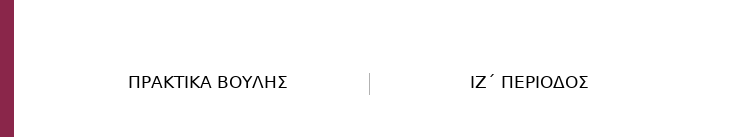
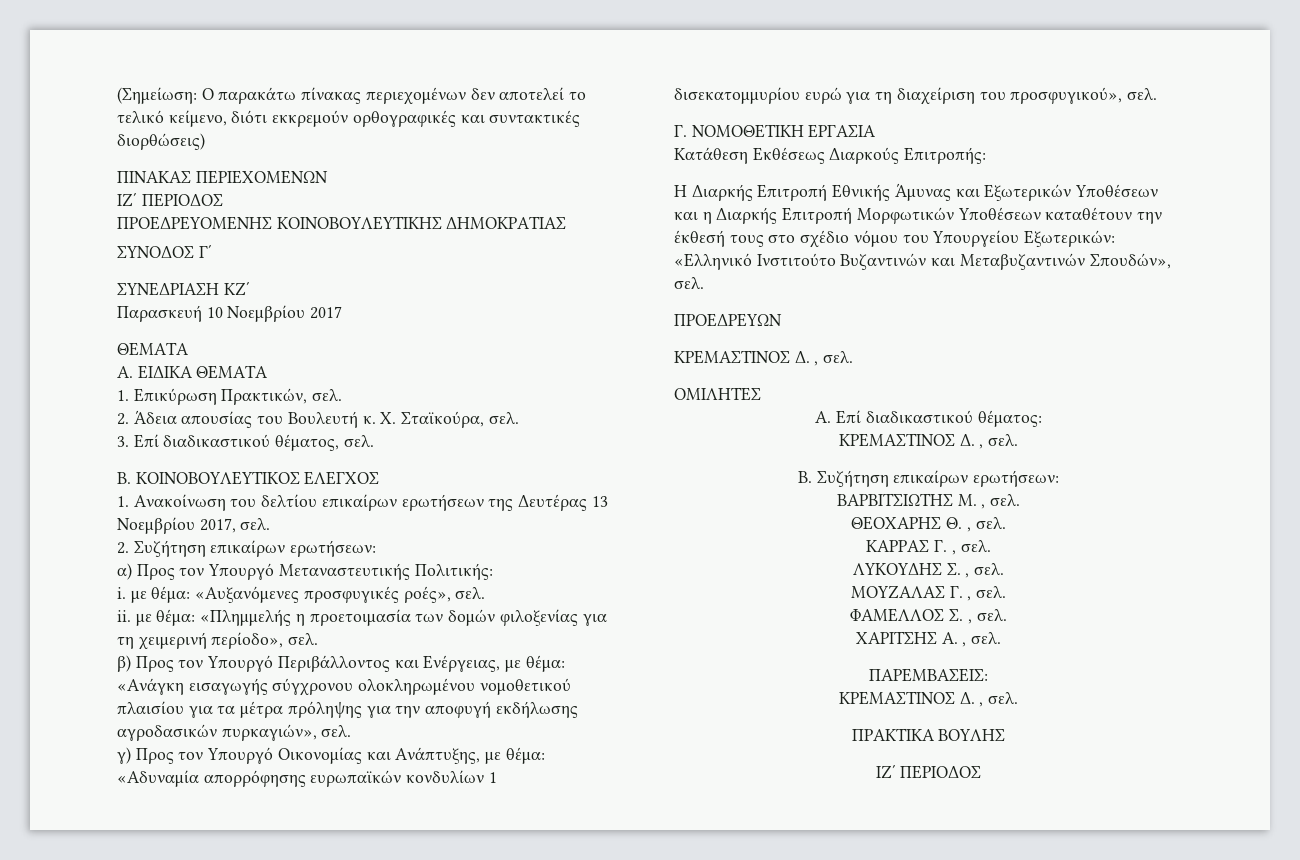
+ (Σημείωση: Ο παρακάτω πίνακας περιεχομένων δεν αποτελεί το τελικό κείμενο, διότι εκκρεμούν ορθογραφικές και συντακτικές διορθώσεις)
+ ΠΙΝΑΚΑΣ ΠΕΡΙΕΧΟΜΕΝΩΝ
+ ΙΖ΄ ΠΕΡΙΟΔΟΣ
+ ΠΡΟΕΔΡΕΥΟΜΕΝΗΣ ΚΟΙΝΟΒΟΥΛΕΥΤΙΚΗΣ ΔΗΜΟΚΡΑΤΙΑΣ
+ ΣΥΝΟΔΟΣ Γ΄
+ ΣΥΝΕΔΡΙΑΣΗ ΚΖ΄
+ Παρασκευή 10 Νοεμβρίου 2017
+ ΘΕΜΑΤΑ
+ Α. ΕΙΔΙΚΑ ΘΕΜΑΤΑ
+ 1. Επικύρωση Πρακτικών, σελ.
+ 2. Άδεια απουσίας του Βουλευτή κ. Χ. Σταϊκούρα, σελ.
+ 3. Επί διαδικαστικού θέματος, σελ.
+ Β. ΚΟΙΝΟΒΟΥΛΕΥΤΙΚΟΣ ΕΛΕΓΧΟΣ
+ 1. Ανακοίνωση του δελτίου επικαίρων ερωτήσεων της Δευτέρας 13 Νοεμβρίου 2017, σελ.
+ 2. Συζήτηση επικαίρων ερωτήσεων:
+ α) Προς τον Υπουργό Μεταναστευτικής Πολιτικής:
+ i. με θέμα: «Αυξανόμενες προσφυγικές ροές», σελ.
+ ii. με θέμα: «Πλημμελής η προετοιμασία των δομών φιλοξενίας για τη χειμερινή περίοδο», σελ.
+ β) Προς τον Υπουργό Περιβάλλοντος και Ενέργειας, με θέμα: «Ανάγκη εισαγωγής σύγχρονου ολοκληρωμένου νομοθετικού πλαισίου για τα μέτρα πρόληψης για την αποφυγή εκδήλωσης αγροδασικών πυρκαγιών», σελ.
+ γ) Προς τον Υπουργό Οικονομίας και Ανάπτυξης, με θέμα: «Αδυναμία απορρόφησης ευρωπαϊκών κονδυλίων 1 δισεκατομμυρίου ευρώ για τη διαχείριση του προσφυγικού», σελ.
+ Γ. ΝΟΜΟΘΕΤΙΚΗ ΕΡΓΑΣΙΑ
+ Κατάθεση Εκθέσεως Διαρκούς Επιτροπής:
+ Η Διαρκής Επιτροπή Εθνικής Άμυνας και Εξωτερικών Υποθέσεων και η Διαρκής Επιτροπή Μορφωτικών Υποθέσεων καταθέτουν την έκθεσή τους στο σχέδιο νόμου του Υπουργείου Εξωτερικών: «Ελληνικό Ινστιτούτο Βυζαντινών και Μεταβυζαντινών Σπουδών», σελ.
+ ΠΡΟΕΔΡΕΥΩΝ
+ ΚΡΕΜΑΣΤΙΝΟΣ Δ. , σελ.
+ ΟΜΙΛΗΤΕΣ
+ Α. Επί διαδικαστικού θέματος:
+ ΚΡΕΜΑΣΤΙΝΟΣ Δ. , σελ.
+ Β. Συζήτηση επικαίρων ερωτήσεων:
+ ΒΑΡΒΙΤΣΙΩΤΗΣ Μ. , σελ.
+ ΘΕΟΧΑΡΗΣ Θ. , σελ.
+ ΚΑΡΡΑΣ Γ. , σελ.
+ ΛΥΚΟΥΔΗΣ Σ. , σελ.
+ ΜΟΥΖΑΛΑΣ Γ. , σελ.
+ ΦΑΜΕΛΛΟΣ Σ. , σελ.
+ ΧΑΡΙΤΣΗΣ Α. , σελ.
+ ΠΑΡΕΜΒΑΣΕΙΣ:
+ ΚΡΕΜΑΣΤΙΝΟΣ Δ. , σελ.

